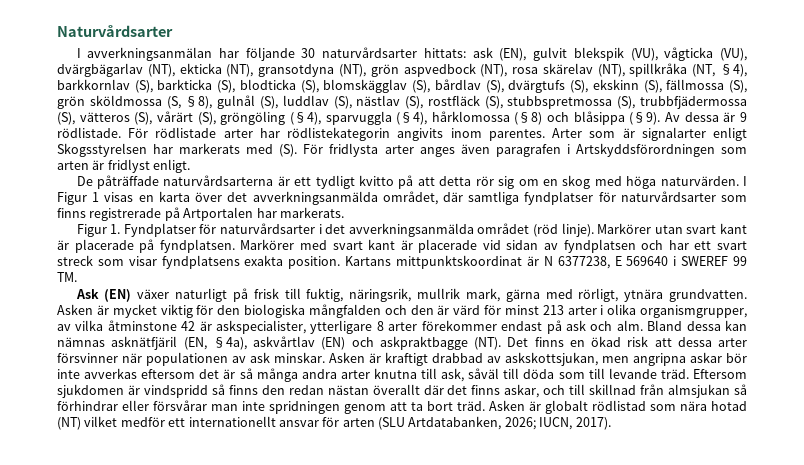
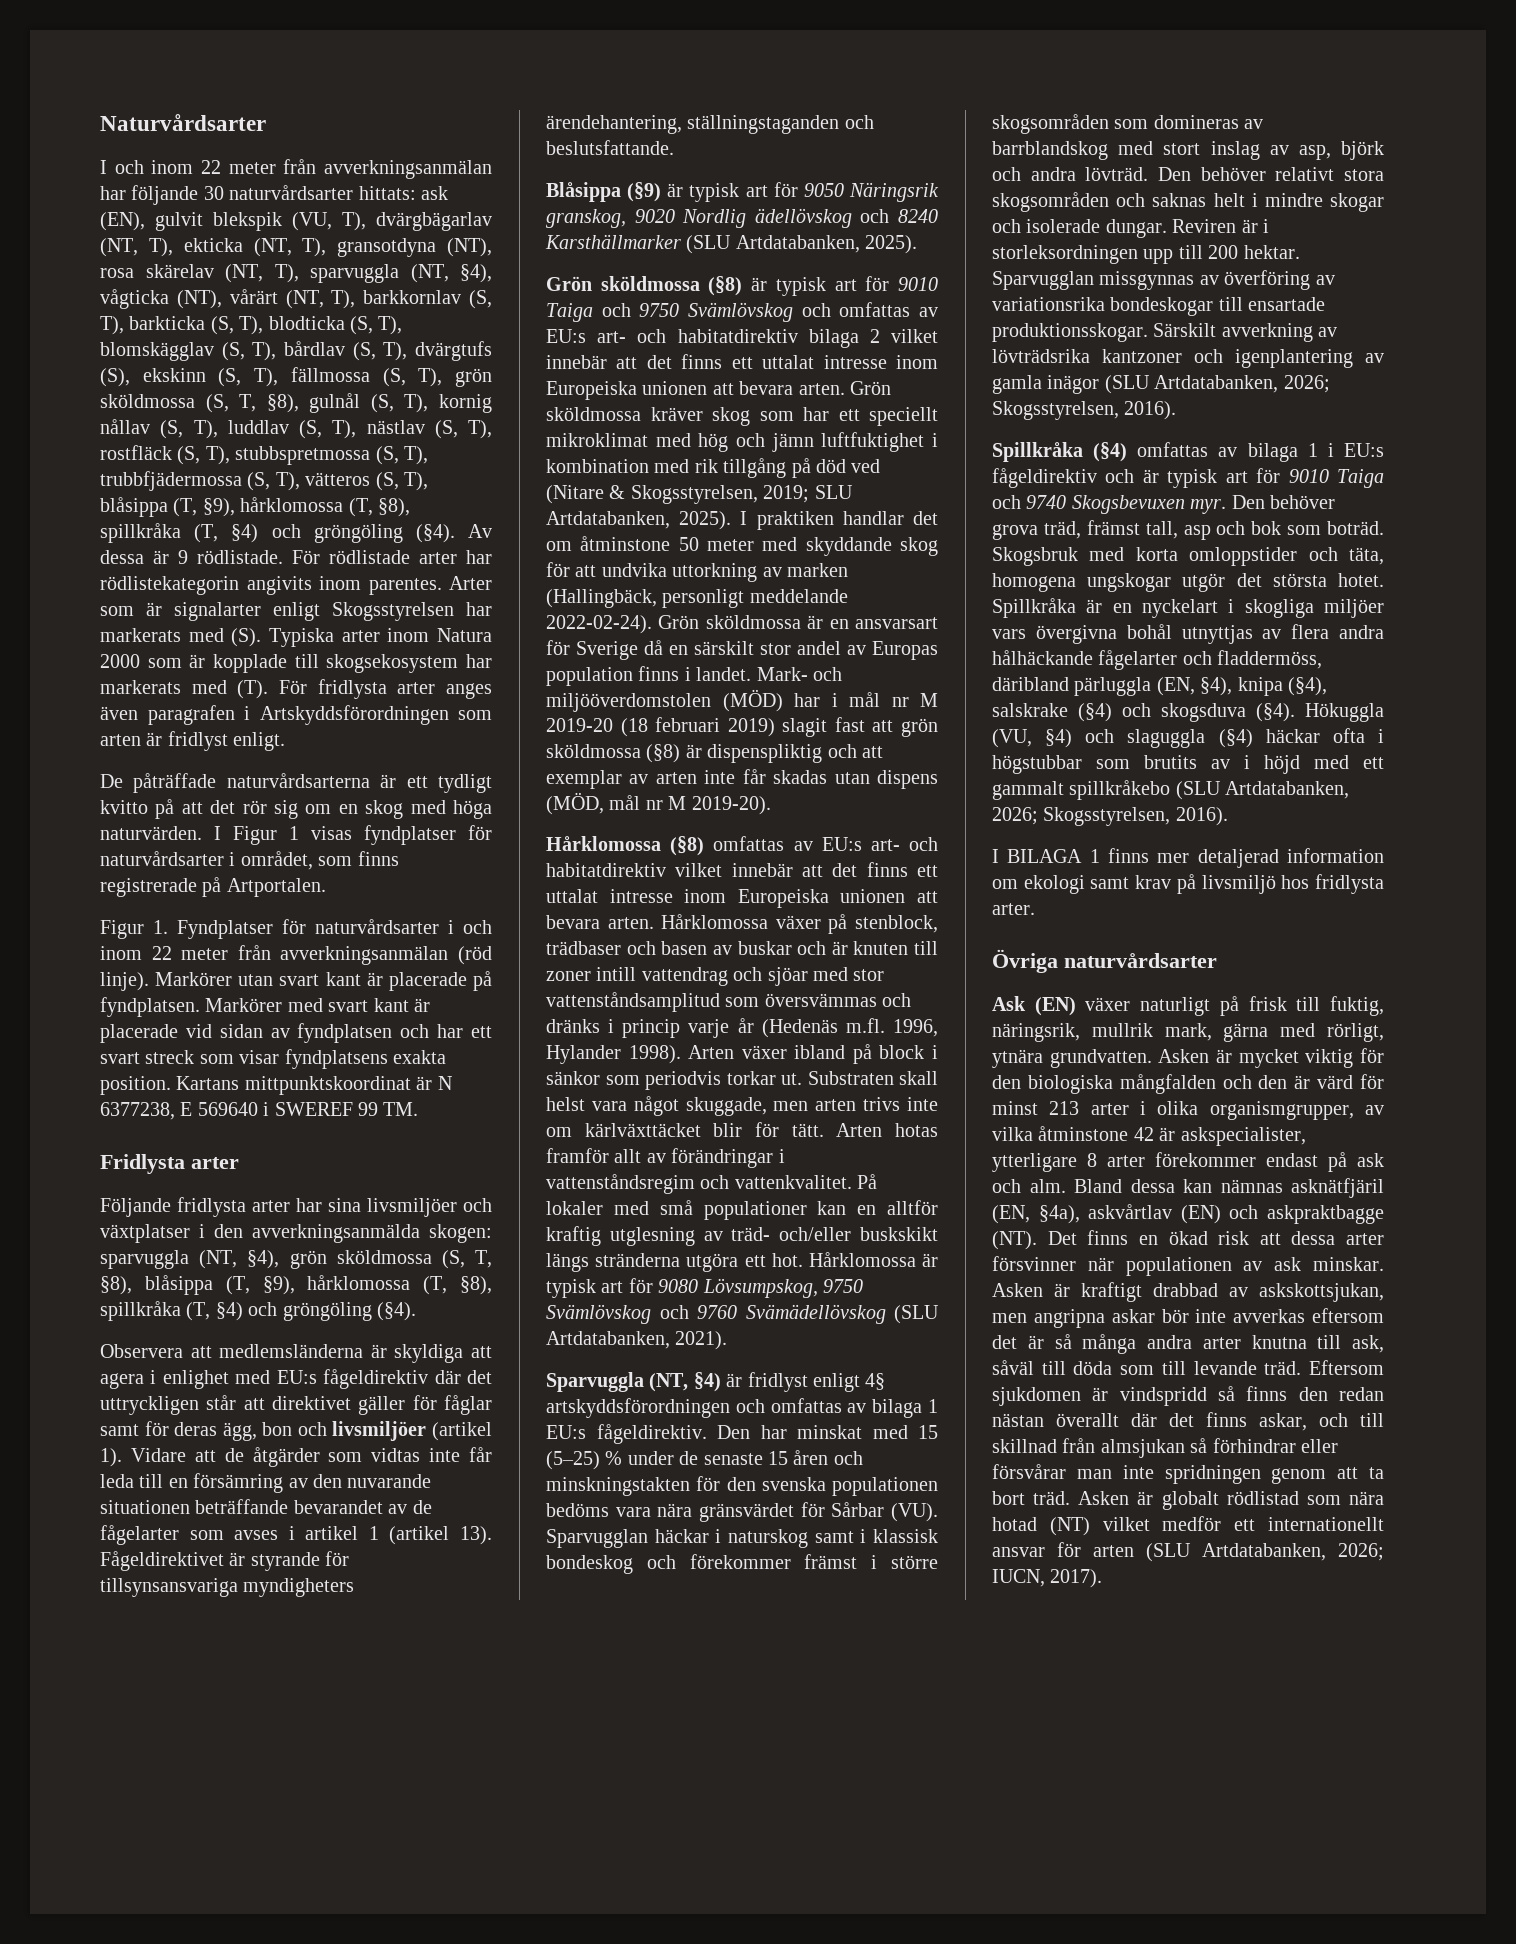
- I avverkningsanmälan har följande 30 naturvårdsarter hittats: ask (EN), gulvit blekspik (VU), vågticka (VU), dvärgbägarlav (NT), ekticka (NT), gransotdyna (NT), grön aspvedbock (NT), rosa skärelav (NT), spillkråka (NT, §4), barkkornlav (S), barkticka (S), blodticka (S), blomskägglav (S), bårdlav (S), dvärgtufs (S), ekskinn (S), fällmossa (S), grön sköldmossa (S, §8), gulnål (S), luddlav (S), nästlav (S), rostfläck (S), stubbspretmossa (S), trubbfjädermossa (S), vätteros (S), vårärt (S), gröngöling (§4), sparvuggla (§4), hårklomossa (§8) och blåsippa (§9).
+ I och inom 22 meter från avverkningsanmälan har följande 30 naturvårdsarter hittats: ask (EN), gulvit blekspik (VU, T), dvärgbägarlav (NT, T), ekticka (NT, T), gransotdyna (NT), rosa skärelav (NT, T), sparvuggla (NT, §4), vågticka (NT), vårärt (NT, T), barkkornlav (S, T), barkticka (S, T), blodticka (S, T), blomskägglav (S, T), bårdlav (S, T), dvärgtufs (S), ekskinn (S, T), fällmossa (S, T), grön sköldmossa (S, T, §8), gulnål (S, T), kornig nållav (S, T), luddlav (S, T), nästlav (S, T), rostfläck (S, T), stubbspretmossa (S, T), trubbfjädermossa (S, T), vätteros (S, T), blåsippa (T, §9), hårklomossa (T, §8), spillkråka (T, §4) och gröngöling (§4).
- Arter som är signalarter enligt Skogsstyrelsen har markerats med (S). För fridlysta arter anges även paragrafen i Artskyddsförordningen som arten är fridlyst enligt.
+ Arter som är signalarter enligt Skogsstyrelsen har markerats med (S). Typiska arter inom Natura 2000 som är kopplade till skogsekosystem har markerats med (T). För fridlysta arter anges även paragrafen i Artskyddsförordningen som arten är fridlyst enligt.
- De påträffade naturvårdsarterna är ett tydligt kvitto på att detta rör sig om en skog med höga naturvärden.
+ De påträffade naturvårdsarterna är ett tydligt kvitto på att det rör sig om en skog med höga naturvärden.
- I Figur 1 visas en karta över det avverkningsanmälda området, där samtliga fyndplatser för naturvårdsarter som finns registrerade på Artportalen har markerats.
+ I Figur 1 visas fyndplatser för naturvårdsarter i området, som finns registrerade på Artportalen.
- Figur 1. Fyndplatser för naturvårdsarter i det avverkningsanmälda området (röd linje).
+ Figur 1. Fyndplatser för naturvårdsarter i och inom 22 meter från avverkningsanmälan (röd linje).
+ Fridlysta arter
+ Följande fridlysta arter har sina livsmiljöer och växtplatser i den avverkningsanmälda skogen: sparvuggla (NT, §4), grön sköldmossa (S, T, §8), blåsippa (T, §9), hårklomossa (T, §8), spillkråka (T, §4) och gröngöling (§4).
+ Observera att medlemsländerna är skyldiga att agera i enlighet med EU:s fågeldirektiv där det uttryckligen står att direktivet gäller för fåglar samt för deras ägg, bon och livsmiljöer (artikel 1). Vidare att de åtgärder som vidtas inte får leda till en försämring av den nuvarande situationen beträffande bevarandet av de fågelarter som avses i artikel 1 (artikel 13). Fågeldirektivet är styrande för tillsynsansvariga myndigheters ärendehantering, ställningstaganden och beslutsfattande.
+ Blåsippa (§9) är typisk art för 9050 Näringsrik granskog, 9020 Nordlig ädellövskog och 8240 Karsthällmarker (SLU Artdatabanken, 2025).
+ Grön sköldmossa (§8) är typisk art för 9010 Taiga och 9750 Svämlövskog och omfattas av EU:s art- och habitatdirektiv bilaga 2 vilket innebär att det finns ett uttalat intresse inom Europeiska unionen att bevara arten. Grön sköldmossa kräver skog som har ett speciellt mikroklimat med hög och jämn luftfuktighet i kombination med rik tillgång på död ved (Nitare & Skogsstyrelsen, 2019; SLU Artdatabanken, 2025). I praktiken handlar det om åtminstone 50 meter med skyddande skog för att undvika uttorkning av marken (Hallingbäck, personligt meddelande 2022-02-24). Grön sköldmossa är en ansvarsart för Sverige då en särskilt stor andel av Europas population finns i landet. Mark- och miljööverdomstolen (MÖD) har i mål nr M 2019-20 (18 februari 2019) slagit fast att grön sköldmossa (§8) är dispenspliktig och att exemplar av arten inte får skadas utan dispens (MÖD, mål nr M 2019-20).
+ Hårklomossa (§8) omfattas av EU:s art- och habitatdirektiv vilket innebär att det finns ett uttalat intresse inom Europeiska unionen att bevara arten. Hårklomossa växer på stenblock, trädbaser och basen av buskar och är knuten till zoner intill vattendrag och sjöar med stor vattenståndsamplitud som översvämmas och dränks i princip varje år (Hedenäs m.fl. 1996, Hylander 1998). Arten växer ibland på block i sänkor som periodvis torkar ut. Substraten skall helst vara något skuggade, men arten trivs inte om kärlväxttäcket blir för tätt. Arten hotas framför allt av förändringar i vattenståndsregim och vattenkvalitet. På lokaler med små populationer kan en alltför kraftig utglesning av träd- och/eller buskskikt längs stränderna utgöra ett hot. Hårklomossa är typisk art för 9080 Lövsumpskog, 9750 Svämlövskog och 9760 Svämädellövskog (SLU Artdatabanken, 2021).
+ Sparvuggla (NT, §4) är fridlyst enligt 4§ artskyddsförordningen och omfattas av bilaga 1 EU:s fågeldirektiv. Den har minskat med 15 (5–25) % under de senaste 15 åren och minskningstakten för den svenska populationen bedöms vara nära gränsvärdet för Sårbar (VU). Sparvugglan häckar i naturskog samt i klassisk bondeskog och förekommer främst i större skogsområden som domineras av barrblandskog med stort inslag av asp, björk och andra lövträd. Den behöver relativt stora skogsområden och saknas helt i mindre skogar och isolerade dungar. Reviren är i storleksordningen upp till 200 hektar. Sparvugglan missgynnas av överföring av variationsrika bondeskogar till ensartade produktionsskogar. Särskilt avverkning av lövträdsrika kantzoner och igenplantering av gamla inägor (SLU Artdatabanken, 2026; Skogsstyrelsen, 2016).
+ Spillkråka (§4) omfattas av bilaga 1 i EU:s fågeldirektiv och är typisk art för 9010 Taiga och 9740 Skogsbevuxen myr. Den behöver grova träd, främst tall, asp och bok som boträd. Skogsbruk med korta omloppstider och täta, homogena ungskogar utgör det största hotet. Spillkråka är en nyckelart i skogliga miljöer vars övergivna bohål utnyttjas av flera andra hålhäckande fågelarter och fladdermöss, däribland pärluggla (EN, §4), knipa (§4), salskrake (§4) och skogsduva (§4). Hökuggla (VU, §4) och slaguggla (§4) häckar ofta i högstubbar som brutits av i höjd med ett gammalt spillkråkebo (SLU Artdatabanken, 2026; Skogsstyrelsen, 2016).
+ I BILAGA 1 finns mer detaljerad information om ekologi samt krav på livsmiljö hos fridlysta arter.
+ Övriga naturvårdsarter

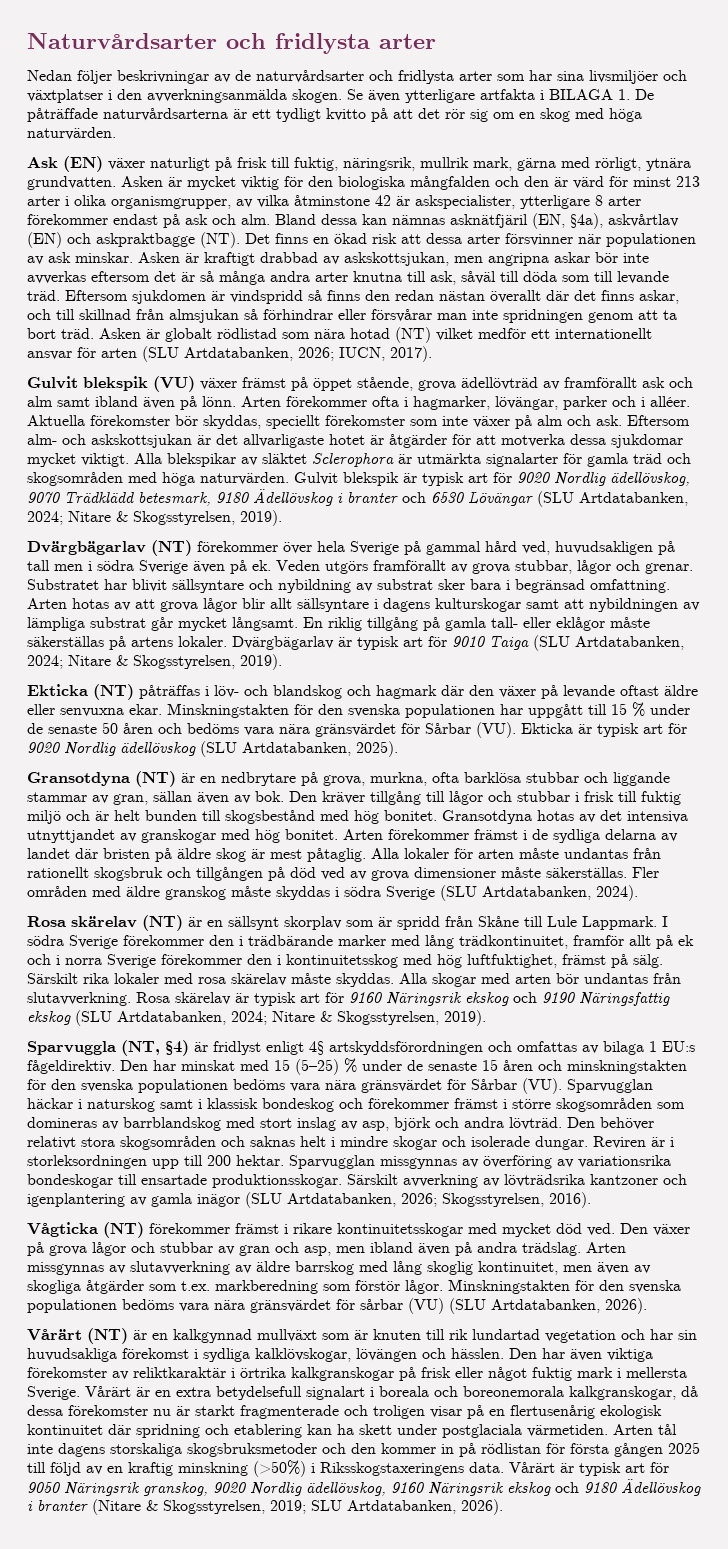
- Naturvårdsarter
- I och inom 22 meter från avverkningsanmälan har följande 30 naturvårdsarter hittats: ask (EN), gulvit blekspik (VU, T), dvärgbägarlav (NT, T), ekticka (NT, T), gransotdyna (NT), rosa skärelav (NT, T), sparvuggla (NT, §4), vågticka (NT), vårärt (NT, T), barkkornlav (S, T), barkticka (S, T), blodticka (S, T), blomskägglav (S, T), bårdlav (S, T), dvärgtufs (S), ekskinn (S, T), fällmossa (S, T), grön sköldmossa (S, T, §8), gulnål (S, T), kornig nållav (S, T), luddlav (S, T), nästlav (S, T), rostfläck (S, T), stubbspretmossa (S, T), trubbfjädermossa (S, T), vätteros (S, T), blåsippa (T, §9), hårklomossa (T, §8), spillkråka (T, §4) och gröngöling (§4). Av dessa är 9 rödlistade. För rödlistade arter har rödlistekategorin angivits inom parentes. Arter som är signalarter enligt Skogsstyrelsen har markerats med (S). Typiska arter inom Natura 2000 som är kopplade till skogsekosystem har markerats med (T). För fridlysta arter anges även paragrafen i Artskyddsförordningen som arten är fridlyst enligt.
- De påträffade naturvårdsarterna är ett tydligt kvitto på att det rör sig om en skog med höga naturvärden. I Figur 1 visas fyndplatser för naturvårdsarter i området, som finns registrerade på Artportalen.
- Figur 1. Fyndplatser för naturvårdsarter i och inom 22 meter från avverkningsanmälan (röd linje). Markörer utan svart kant är placerade på fyndplatsen. Markörer med svart kant är placerade vid sidan av fyndplatsen och har ett svart streck som visar fyndplatsens exakta position. Kartans mittpunktskoordinat är N 6377238, E 569640 i SWEREF 99 TM.
- Fridlysta arter
- Följande fridlysta arter har sina livsmiljöer och växtplatser i den avverkningsanmälda skogen: sparvuggla (NT, §4), grön sköldmossa (S, T, §8), blåsippa (T, §9), hårklomossa (T, §8), spillkråka (T, §4) och gröngöling (§4).
- Observera att medlemsländerna är skyldiga att agera i enlighet med EU:s fågeldirektiv där det uttryckligen står att direktivet gäller för fåglar samt för deras ägg, bon och livsmiljöer (artikel 1). Vidare att de åtgärder som vidtas inte får leda till en försämring av den nuvarande situationen beträffande bevarandet av de fågelarter som avses i artikel 1 (artikel 13). Fågeldirektivet är styrande för tillsynsansvariga myndigheters ärendehantering, ställningstaganden och beslutsfattande.
- Blåsippa (§9) är typisk art för 9050 Näringsrik granskog, 9020 Nordlig ädellövskog och 8240 Karsthällmarker (SLU Artdatabanken, 2025).
- Grön sköldmossa (§8) är typisk art för 9010 Taiga och 9750 Svämlövskog och omfattas av EU:s art- och habitatdirektiv bilaga 2 vilket innebär att det finns ett uttalat intresse inom Europeiska unionen att bevara arten. Grön sköldmossa kräver skog som har ett speciellt mikroklimat med hög och jämn luftfuktighet i kombination med rik tillgång på död ved (Nitare & Skogsstyrelsen, 2019; SLU Artdatabanken, 2025). I praktiken handlar det om åtminstone 50 meter med skyddande skog för att undvika uttorkning av marken (Hallingbäck, personligt meddelande 2022-02-24). Grön sköldmossa är en ansvarsart för Sverige då en särskilt stor andel av Europas population finns i landet. Mark- och miljööverdomstolen (MÖD) har i mål nr M 2019-20 (18 februari 2019) slagit fast att grön sköldmossa (§8) är dispenspliktig och att exemplar av arten inte får skadas utan dispens (MÖD, mål nr M 2019-20).
- Hårklomossa (§8) omfattas av EU:s art- och habitatdirektiv vilket innebär att det finns ett uttalat intresse inom Europeiska unionen att bevara arten. Hårklomossa växer på stenblock, trädbaser och basen av buskar och är knuten till zoner intill vattendrag och sjöar med stor vattenståndsamplitud som översvämmas och dränks i princip varje år (Hedenäs m.fl. 1996, Hylander 1998). Arten växer ibland på block i sänkor som periodvis torkar ut. Substraten skall helst vara något skuggade, men arten trivs inte om kärlväxttäcket blir för tätt. Arten hotas framför allt av förändringar i vattenståndsregim och vattenkvalitet. På lokaler med små populationer kan en alltför kraftig utglesning av träd- och/eller buskskikt längs stränderna utgöra ett hot. Hårklomossa är typisk art för 9080 Lövsumpskog, 9750 Svämlövskog och 9760 Svämädellövskog (SLU Artdatabanken, 2021).
- Sparvuggla (NT, §4) är fridlyst enligt 4§ artskyddsförordningen och omfattas av bilaga 1 EU:s fågeldirektiv. Den har minskat med 15 (5–25) % under de senaste 15 åren och minskningstakten för den svenska populationen bedöms vara nära gränsvärdet för Sårbar (VU). Sparvugglan häckar i naturskog samt i klassisk bondeskog och förekommer främst i större skogsområden som domineras av barrblandskog med stort inslag av asp, björk och andra lövträd. Den behöver relativt stora skogsområden och saknas helt i mindre skogar och isolerade dungar. Reviren är i storleksordningen upp till 200 hektar. Sparvugglan missgynnas av överföring av variationsrika bondeskogar till ensartade produktionsskogar. Särskilt avverkning av lövträdsrika kantzoner och igenplantering av gamla inägor (SLU Artdatabanken, 2026; Skogsstyrelsen, 2016).
- Spillkråka (§4) omfattas av bilaga 1 i EU:s fågeldirektiv och är typisk art för 9010 Taiga och 9740 Skogsbevuxen myr. Den behöver grova träd, främst tall, asp och bok som boträd. Skogsbruk med korta omloppstider och täta, homogena ungskogar utgör det största hotet. Spillkråka är en nyckelart i skogliga miljöer vars övergivna bohål utnyttjas av flera andra hålhäckande fågelarter och fladdermöss, däribland pärluggla (EN, §4), knipa (§4), salskrake (§4) och skogsduva (§4). Hökuggla (VU, §4) och slaguggla (§4) häckar ofta i högstubbar som brutits av i höjd med ett gammalt spillkråkebo (SLU Artdatabanken, 2026; Skogsstyrelsen, 2016).
- I BILAGA 1 finns mer detaljerad information om ekologi samt krav på livsmiljö hos fridlysta arter.
- Övriga naturvårdsarter
+ Naturvårdsarter och fridlysta arter
+ Nedan följer beskrivningar av de naturvårdsarter och fridlysta arter som har sina livsmiljöer och växtplatser i den avverkningsanmälda skogen. Se även ytterligare artfakta i BILAGA 1. De påträffade naturvårdsarterna är ett tydligt kvitto på att det rör sig om en skog med höga naturvärden.
+ Gulvit blekspik (VU) växer främst på öppet stående, grova ädellövträd av framförallt ask och alm samt ibland även på lönn. Arten förekommer ofta i hagmarker, lövängar, parker och i alléer. Aktuella förekomster bör skyddas, speciellt förekomster som inte växer på alm och ask. Eftersom alm- och askskottsjukan är det allvarligaste hotet är åtgärder för att motverka dessa sjukdomar mycket viktigt. Alla blekspikar av släktet Sclerophora är utmärkta signalarter för gamla träd och skogsområden med höga naturvärden. Gulvit blekspik är typisk art för 9020 Nordlig ädellövskog, 9070 Trädklädd betesmark, 9180 Ädellövskog i branter och 6530 Lövängar (SLU Artdatabanken, 2024; Nitare & Skogsstyrelsen, 2019).
+ Dvärgbägarlav (NT) förekommer över hela Sverige på gammal hård ved, huvudsakligen på tall men i södra Sverige även på ek. Veden utgörs framförallt av grova stubbar, lågor och grenar. Substratet har blivit sällsyntare och nybildning av substrat sker bara i begränsad omfattning. Arten hotas av att grova lågor blir allt sällsyntare i dagens kulturskogar samt att nybildningen av lämpliga substrat går mycket långsamt. En riklig tillgång på gamla tall- eller eklågor måste säkerställas på artens lokaler. Dvärgbägarlav är typisk art för 9010 Taiga (SLU Artdatabanken, 2024; Nitare & Skogsstyrelsen, 2019).
+ Ekticka (NT) påträffas i löv- och blandskog och hagmark där den växer på levande oftast äldre eller senvuxna ekar. Minskningstakten för den svenska populationen har uppgått till 15 % under de senaste 50 åren och bedöms vara nära gränsvärdet för Sårbar (VU). Ekticka är typisk art för 9020 Nordlig ädellövskog (SLU Artdatabanken, 2025).
+ Gransotdyna (NT) är en nedbrytare på grova, murkna, ofta barklösa stubbar och liggande stammar av gran, sällan även av bok. Den kräver tillgång till lågor och stubbar i frisk till fuktig miljö och är helt bunden till skogsbestånd med hög bonitet. Gransotdyna hotas av det intensiva utnyttjandet av granskogar med hög bonitet. Arten förekommer främst i de sydliga delarna av landet där bristen på äldre skog är mest påtaglig. Alla lokaler för arten måste undantas från rationellt skogsbruk och tillgången på död ved av grova dimensioner måste säkerställas. Fler områden med äldre granskog måste skyddas i södra Sverige (SLU Artdatabanken, 2024).
+ Rosa skärelav (NT) är en sällsynt skorplav som är spridd från Skåne till Lule Lappmark. I södra Sverige förekommer den i trädbärande marker med lång trädkontinuitet, framför allt på ek och i norra Sverige förekommer den i kontinuitetsskog med hög luftfuktighet, främst på sälg. Särskilt rika lokaler med rosa skärelav måste skyddas. Alla skogar med arten bör undantas från slutavverkning. Rosa skärelav är typisk art för 9160 Näringsrik ekskog och 9190 Näringsfattig ekskog (SLU Artdatabanken, 2024; Nitare & Skogsstyrelsen, 2019).
+ Sparvuggla (NT, §4) är fridlyst enligt 4§ artskyddsförordningen och omfattas av bilaga 1 EU:s fågeldirektiv. Den har minskat med 15 (5–25) % under de senaste 15 åren och minskningstakten för den svenska populationen bedöms vara nära gränsvärdet för Sårbar (VU). Sparvugglan häckar i naturskog samt i klassisk bondeskog och förekommer främst i större skogsområden som domineras av barrblandskog med stort inslag av asp, björk och andra lövträd. Den behöver relativt stora skogsområden och saknas helt i mindre skogar och isolerade dungar. Reviren är i storleksordningen upp till 200 hektar. Sparvugglan missgynnas av överföring av variationsrika bondeskogar till ensartade produktionsskogar. Särskilt avverkning av lövträdsrika kantzoner och igenplantering av gamla inägor (SLU Artdatabanken, 2026; Skogsstyrelsen, 2016).
+ Vågticka (NT) förekommer främst i rikare kontinuitetsskogar med mycket död ved. Den växer på grova lågor och stubbar av gran och asp, men ibland även på andra trädslag. Arten missgynnas av slutavverkning av äldre barrskog med lång skoglig kontinuitet, men även av skogliga åtgärder som t.ex. markberedning som förstör lågor. Minskningstakten för den svenska populationen bedöms vara nära gränsvärdet för sårbar (VU) (SLU Artdatabanken, 2026).
+ Vårärt (NT) är en kalkgynnad mullväxt som är knuten till rik lundartad vegetation och har sin huvudsakliga förekomst i sydliga kalklövskogar, lövängen och hässlen. Den har även viktiga förekomster av reliktkaraktär i örtrika kalkgranskogar på frisk eller något fuktig mark i mellersta Sverige. Vårärt är en extra betydelsefull signalart i boreala och boreonemorala kalkgranskogar, då dessa förekomster nu är starkt fragmenterade och troligen visar på en flertusenårig ekologisk kontinuitet där spridning och etablering kan ha skett under postglaciala värmetiden. Arten tål inte dagens storskaliga skogsbruksmetoder och den kommer in på rödlistan för första gången 2025 till följd av en kraftig minskning (>50%) i Riksskogstaxeringens data. Vårärt är typisk art för 9050 Näringsrik granskog, 9020 Nordlig ädellövskog, 9160 Näringsrik ekskog och 9180 Ädellövskog i branter (Nitare & Skogsstyrelsen, 2019; SLU Artdatabanken, 2026).

